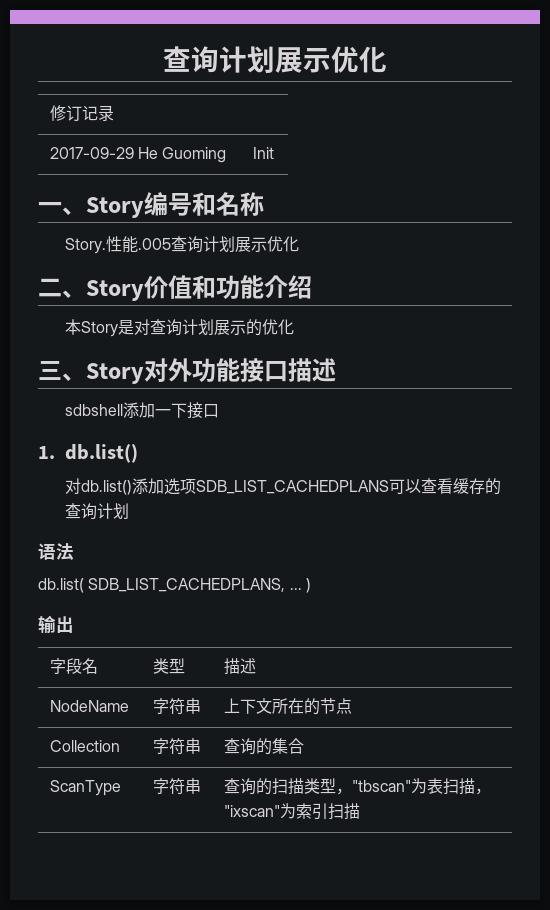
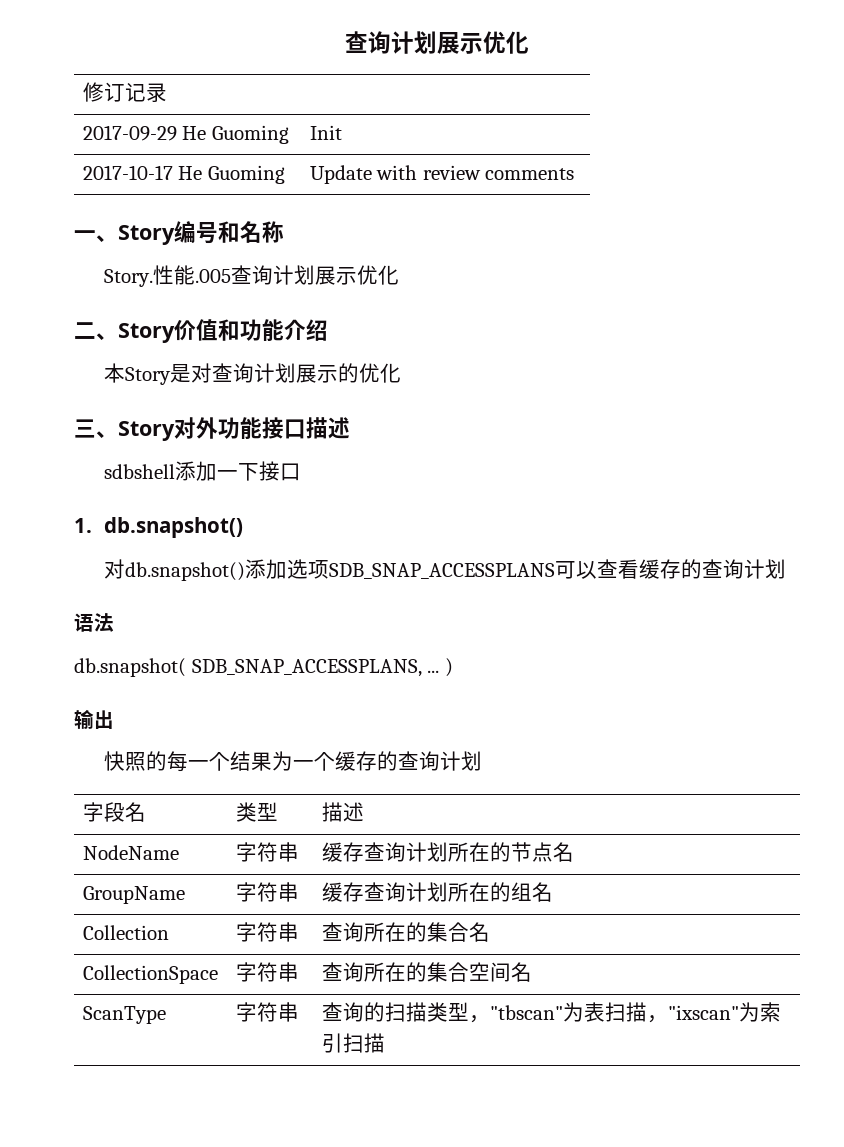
+ 2017-10-17 He Guoming | Update with review comments
- 1. db.list()
- 对db.list()添加选项SDB_LIST_CACHEDPLANS可以查看缓存的查询计划
+ 1. db.snapshot()
+ 对db.snapshot()添加选项SDB_SNAP_ACCESSPLANS可以查看缓存的查询计划
- db.list( SDB_LIST_CACHEDPLANS, ... )
+ db.snapshot( SDB_SNAP_ACCESSPLANS, ... )
+ 快照的每一个结果为一个缓存的查询计划
- NodeName | 字符串 | 上下文所在的节点
+ NodeName | 字符串 | 缓存查询计划所在的节点名
+ GroupName | 字符串 | 缓存查询计划所在的组名
- Collection | 字符串 | 查询的集合
+ Collection | 字符串 | 查询所在的集合名
+ CollectionSpace | 字符串 | 查询所在的集合空间名

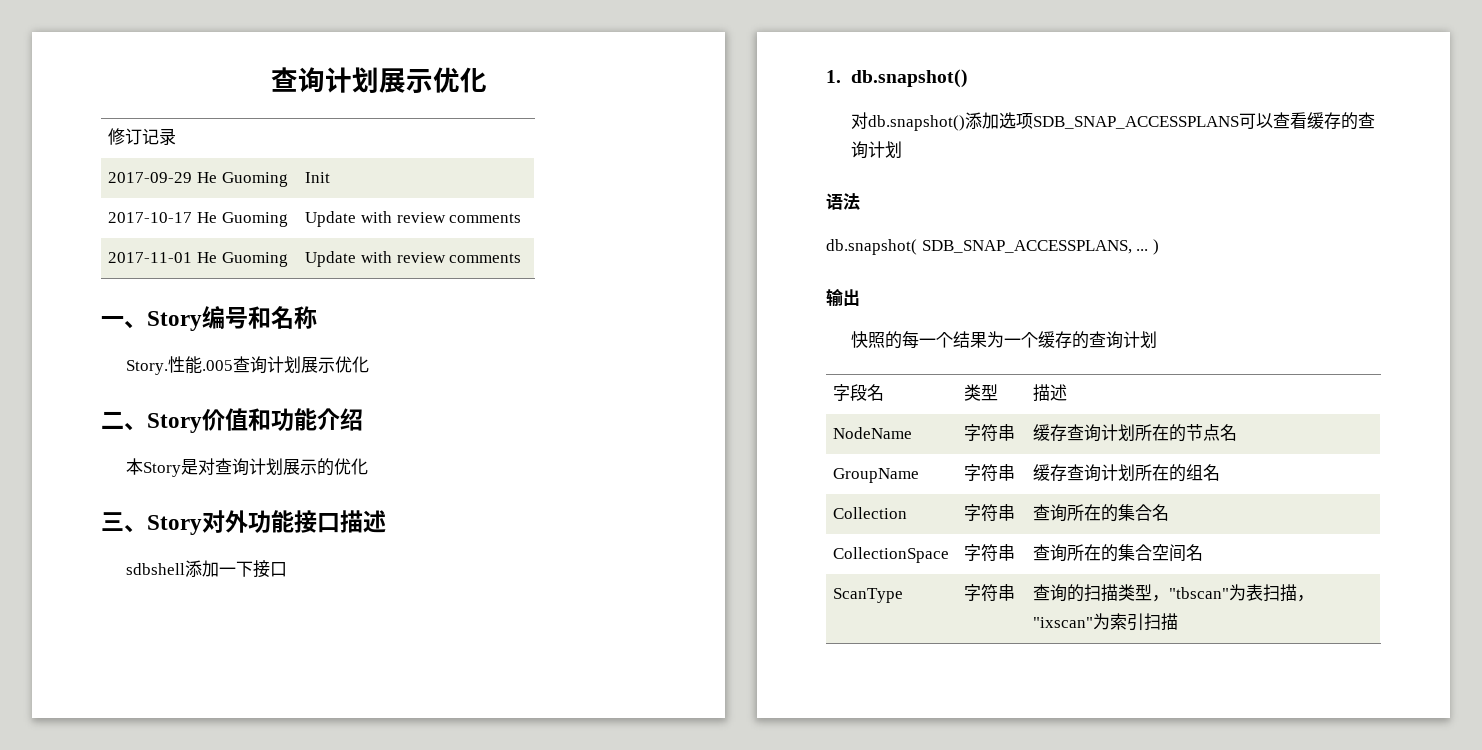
+ 2017-11-01 He Guoming | Update with review comments

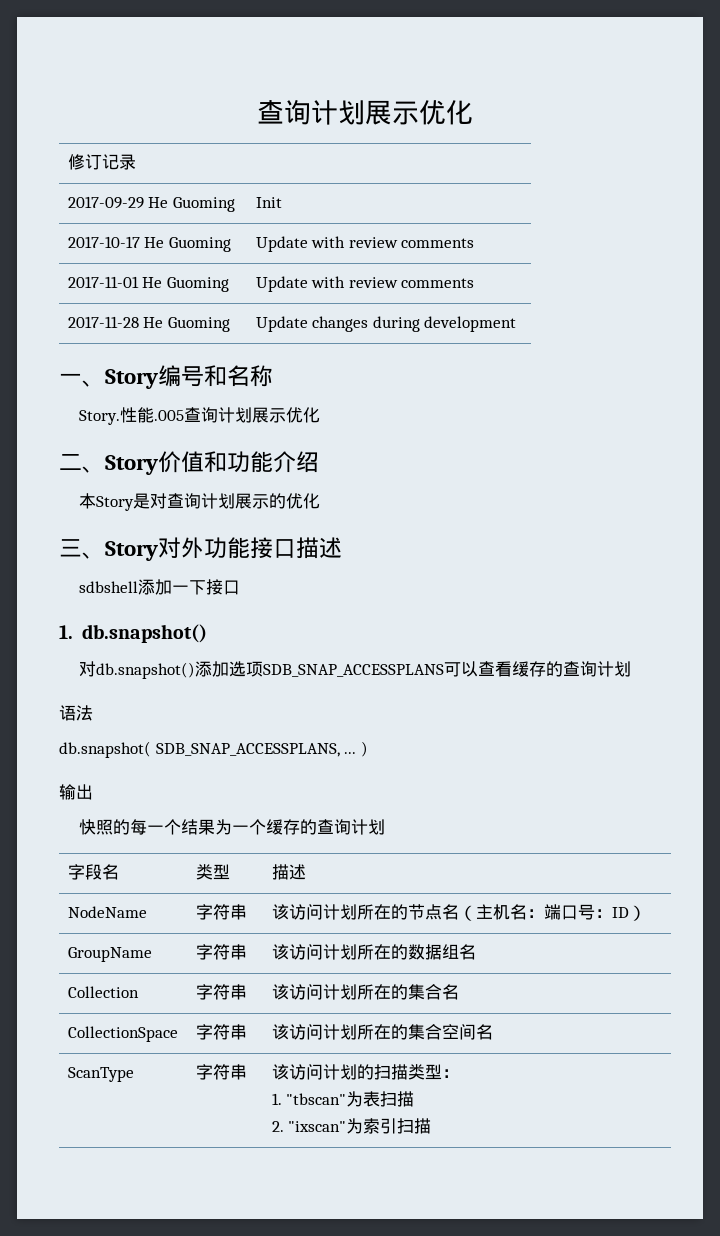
+ 2017-11-28 He Guoming | Update changes during development
- NodeName | 字符串 | 缓存查询计划所在的节点名
+ NodeName | 字符串 | 该访问计划所在的节点名（主机名：端口号：ID）
- GroupName | 字符串 | 缓存查询计划所在的组名
+ GroupName | 字符串 | 该访问计划所在的数据组名
- Collection | 字符串 | 查询所在的集合名
+ Collection | 字符串 | 该访问计划所在的集合名
- CollectionSpace | 字符串 | 查询所在的集合空间名
+ CollectionSpace | 字符串 | 该访问计划所在的集合空间名
- ScanType | 字符串 | 查询的扫描类型，"tbscan"为表扫描，"ixscan"为索引扫描
+ ScanType | 字符串 | 该访问计划的扫描类型：
+ 1. "tbscan"为表扫描
+ 2. "ixscan"为索引扫描

